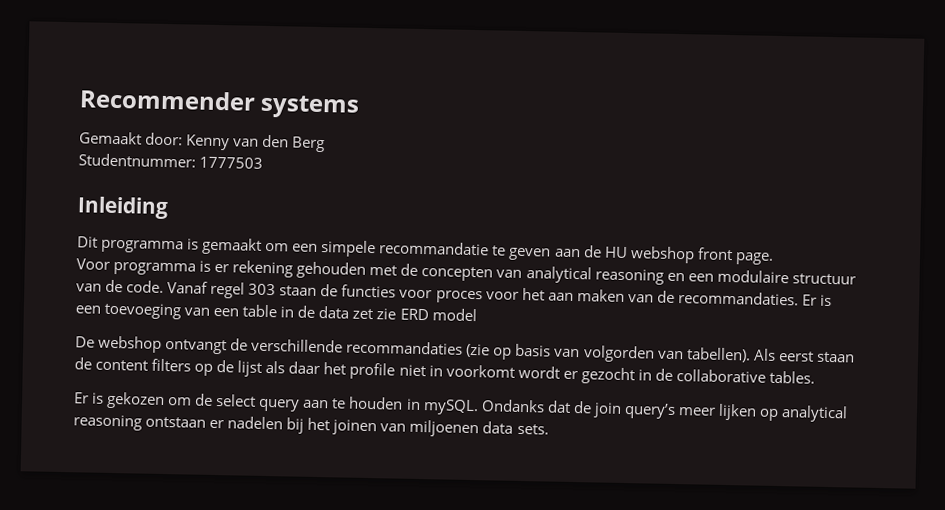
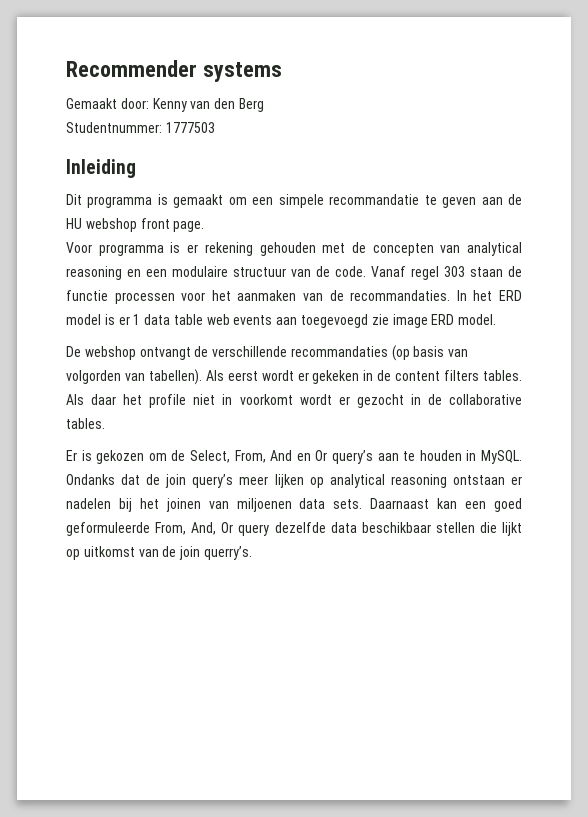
- Vanaf regel 303 staan de functies voor proces voor het aan maken van de recommandaties. Er is een toevoeging van een table in de data zet zie ERD model
+ Vanaf regel 303 staan de functie processen voor het aanmaken van de recommandaties. In het ERD model is er 1 data table web events aan toegevoegd zie image ERD model.
- De webshop ontvangt de verschillende recommandaties (zie op basis van volgorden van tabellen).
+ De webshop ontvangt de verschillende recommandaties (op basis van volgorden van tabellen).
- Als eerst staan de content filters op de lijst als daar het profile niet in voorkomt wordt er gezocht in de collaborative tables.
+ Als eerst wordt er gekeken in de content filters tables. Als daar het profile niet in voorkomt wordt er gezocht in de collaborative tables.
- Er is gekozen om de select query aan te houden in mySQL.
+ Er is gekozen om de Select, From, And en Or query’s aan te houden in MySQL.
+ Daarnaast kan een goed geformuleerde From, And, Or query dezelfde data beschikbaar stellen die lijkt op uitkomst van de join querry’s.

